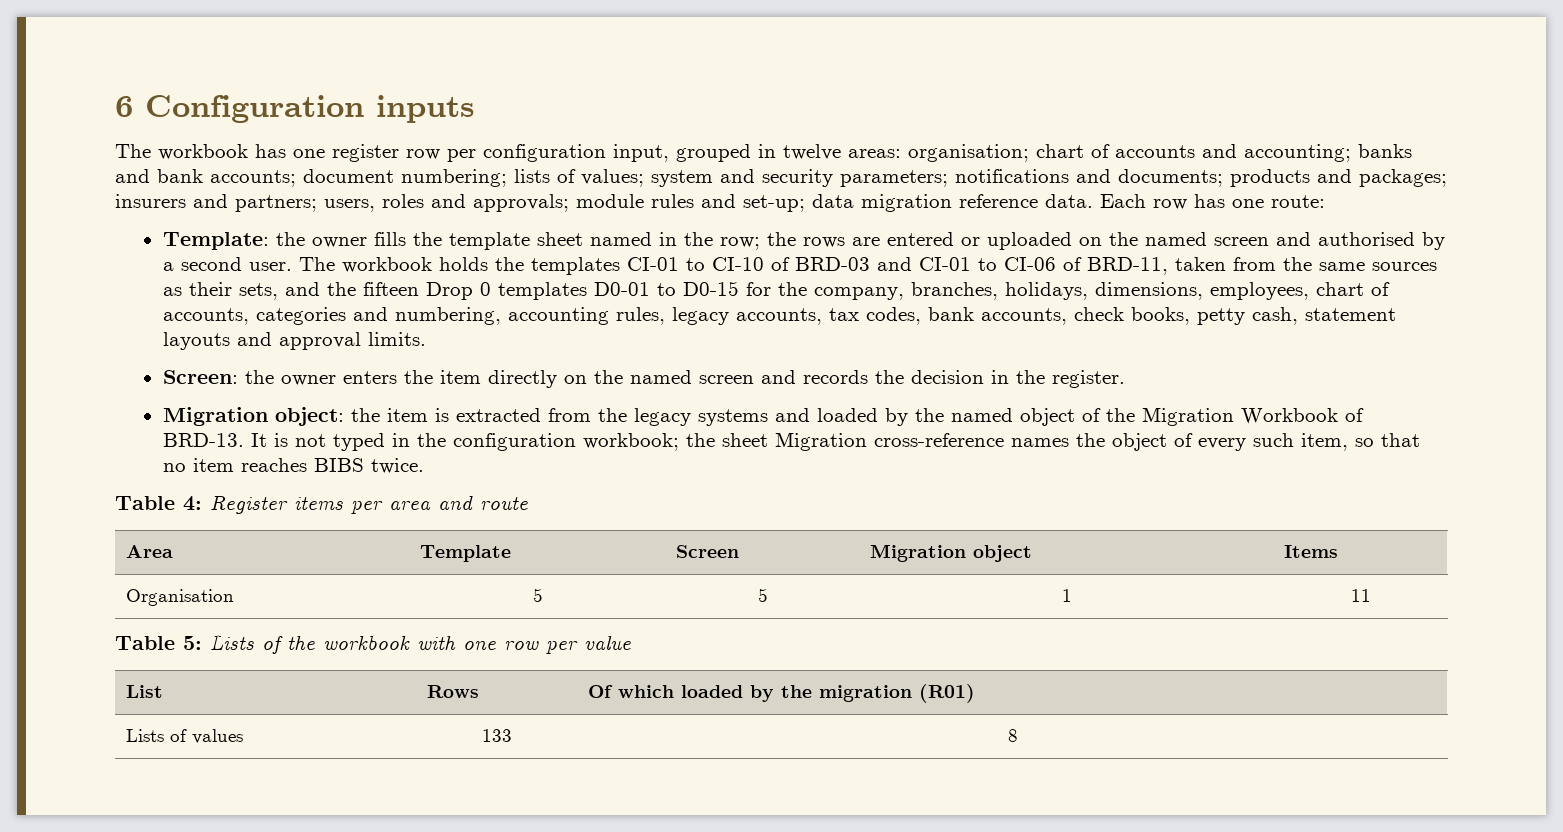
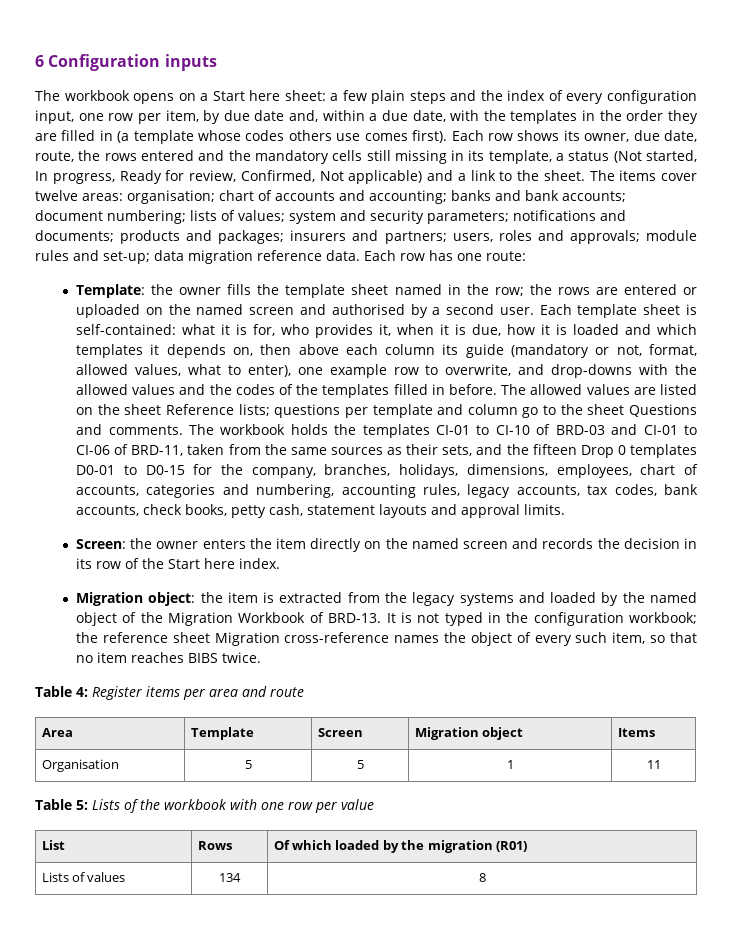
- The workbook has one register row per configuration input, grouped in twelve areas: organisation; chart of accounts and accounting; banks and bank accounts; document numbering; lists of values; system and security parameters; notifications and documents; products and packages; insurers and partners; users, roles and approvals; module rules and set-up; data migration reference data.
+ The workbook opens on a Start here sheet: a few plain steps and the index of every configuration input, one row per item, by due date and, within a due date, with the templates in the order they are filled in (a template whose codes others use comes first). Each row shows its owner, due date, route, the rows entered and the mandatory cells still missing in its template, a status (Not started, In progress, Ready for review, Confirmed, Not applicable) and a link to the sheet. The items cover twelve areas: organisation; chart of accounts and accounting; banks and bank accounts; document numbering; lists of values; system and security parameters; notifications and documents; products and packages; insurers and partners; users, roles and approvals; module rules and set-up; data migration reference data.
+ Each template sheet is self-contained: what it is for, who provides it, when it is due, how it is loaded and which templates it depends on, then above each column its guide (mandatory or not, format, allowed values, what to enter), one example row to overwrite, and drop-downs with the allowed values and the codes of the templates filled in before. The allowed values are listed on the sheet Reference lists; questions per template and column go to the sheet Questions and comments.
- Screen: the owner enters the item directly on the named screen and records the decision in the register.
+ Screen: the owner enters the item directly on the named screen and records the decision in its row of the Start here index.
- It is not typed in the configuration workbook; the sheet Migration cross-reference names the object of every such item, so that no item reaches BIBS twice.
+ It is not typed in the configuration workbook; the reference sheet Migration cross-reference names the object of every such item, so that no item reaches BIBS twice.
- Lists of values | 133 | 8
+ Lists of values | 134 | 8

